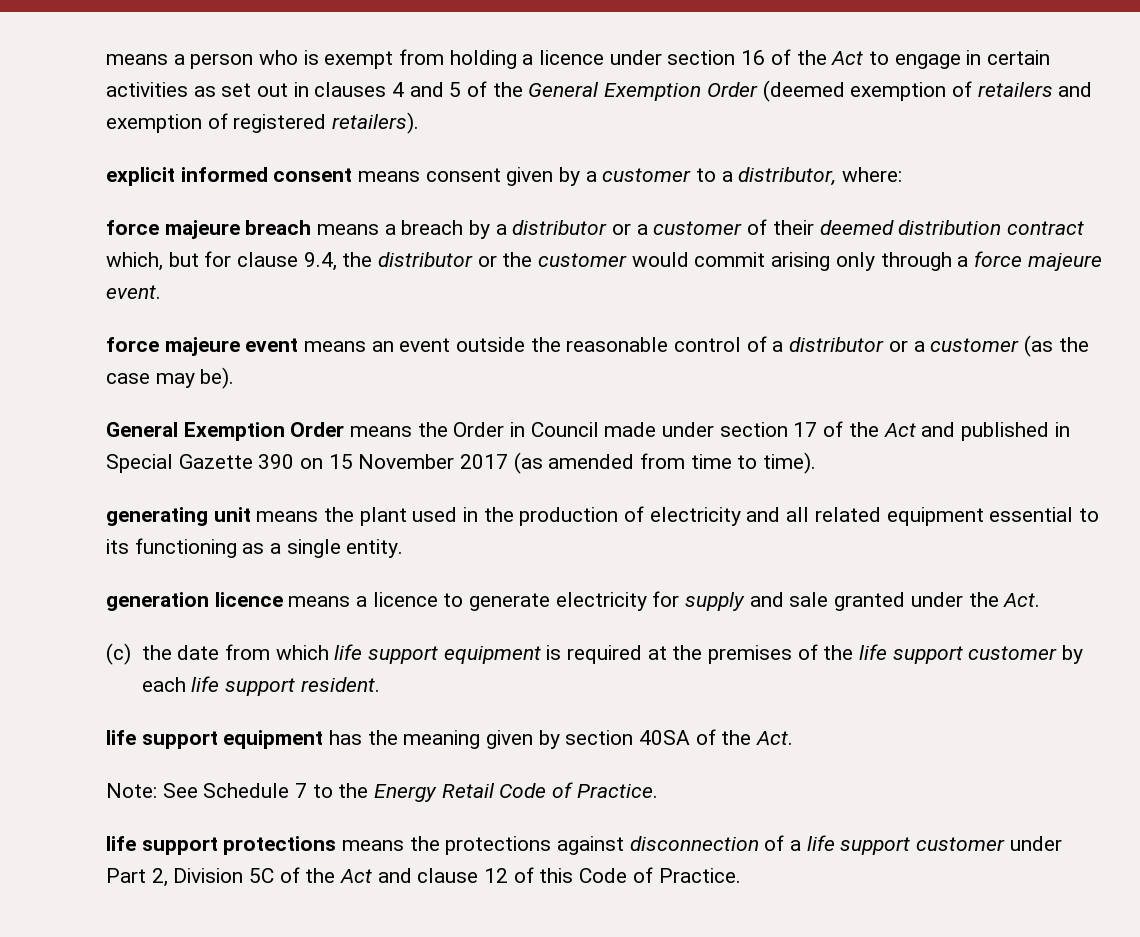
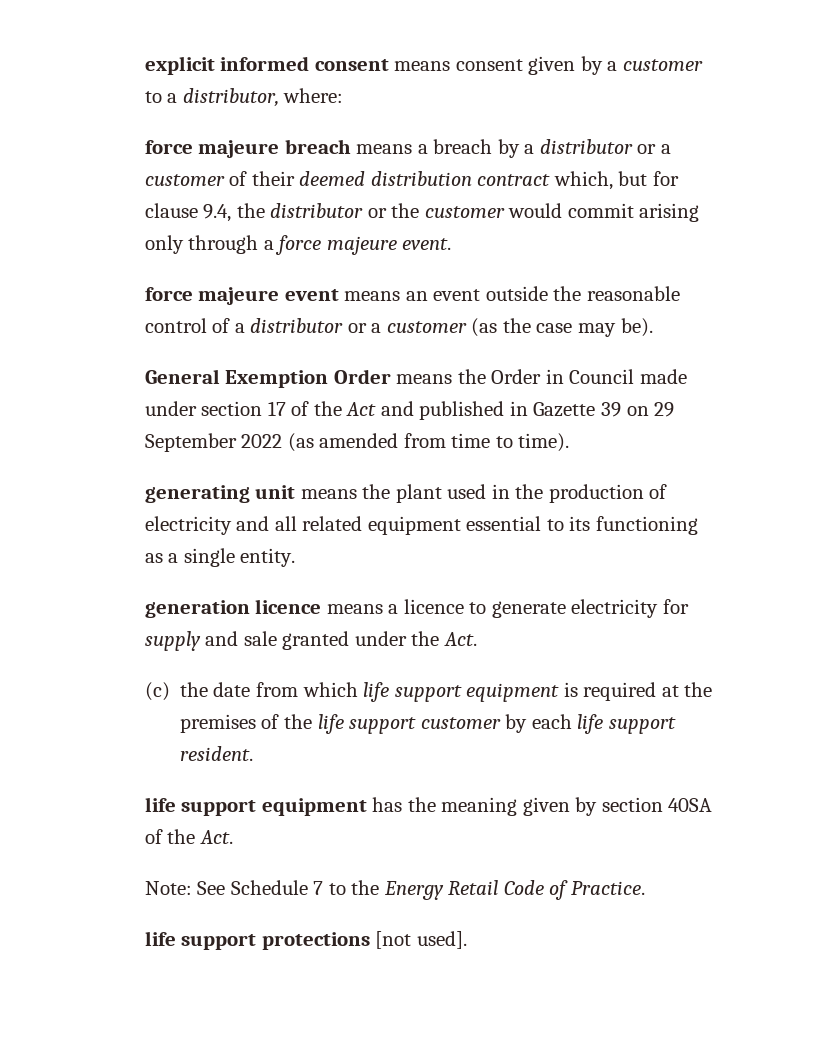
- means a person who is exempt from holding a licence under section 16 of the Act to engage in certain activities as set out in clauses 4 and 5 of the General Exemption Order (deemed exemption of retailers and exemption of registered retailers).
- General Exemption Order means the Order in Council made under section 17 of the Act and published in Special Gazette 390 on 15 November 2017 (as amended from time to time).
+ General Exemption Order means the Order in Council made under section 17 of the Act and published in Gazette 39 on 29 September 2022 (as amended from time to time).
- life support protections means the protections against disconnection of a life support customer under Part 2, Division 5C of the Act and clause 12 of this Code of Practice.
+ life support protections [not used].

